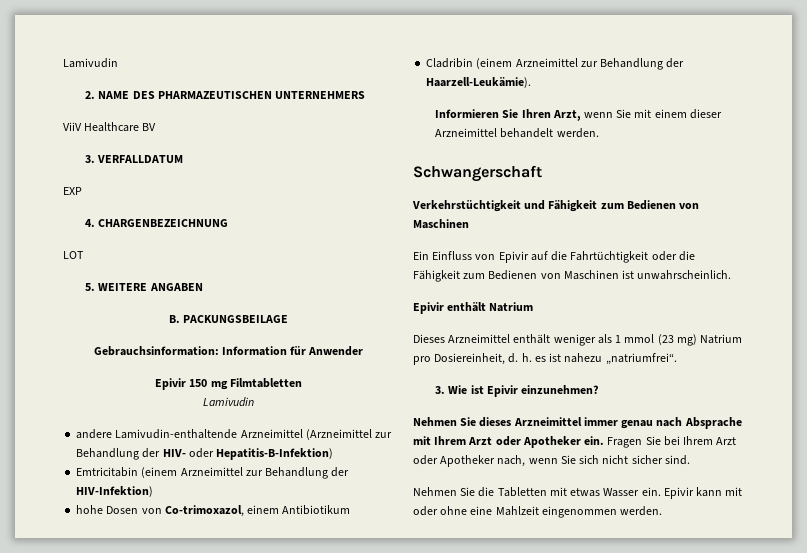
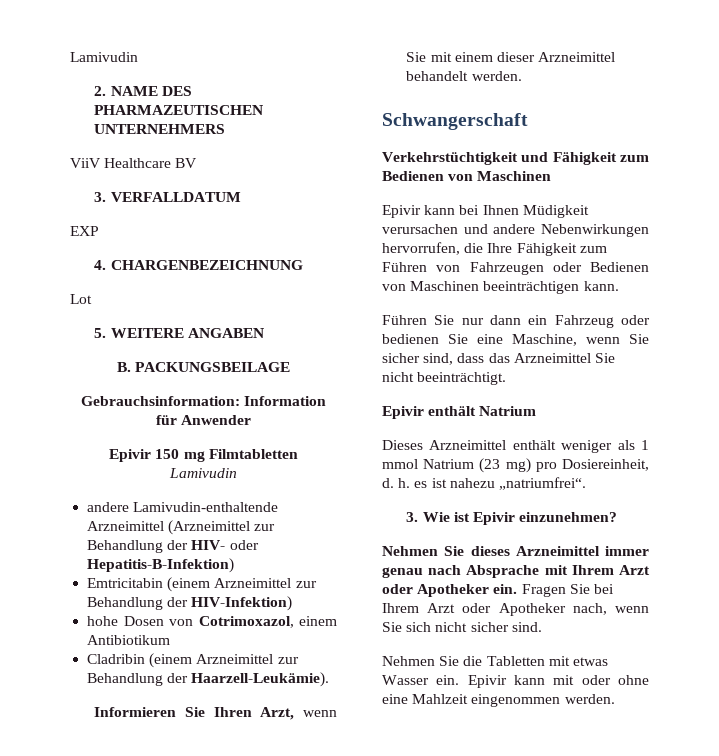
- LOT
+ Lot
- hohe Dosen von Co-trimoxazol, einem Antibiotikum
+ hohe Dosen von Cotrimoxazol, einem Antibiotikum
- Ein Einfluss von Epivir auf die Fahrtüchtigkeit oder die Fähigkeit zum Bedienen von Maschinen ist unwahrscheinlich.
+ Epivir kann bei Ihnen Müdigkeit verursachen und andere Nebenwirkungen hervorrufen, die Ihre Fähigkeit zum Führen von Fahrzeugen oder Bedienen von Maschinen beeinträchtigen kann.
+ Führen Sie nur dann ein Fahrzeug oder bedienen Sie eine Maschine, wenn Sie sicher sind, dass das Arzneimittel Sie nicht beeinträchtigt.
- Dieses Arzneimittel enthält weniger als 1 mmol (23 mg) Natrium pro Dosiereinheit, d. h. es ist nahezu „natriumfrei“.
+ Dieses Arzneimittel enthält weniger als 1 mmol Natrium (23 mg) pro Dosiereinheit, d. h. es ist nahezu „natriumfrei“.

